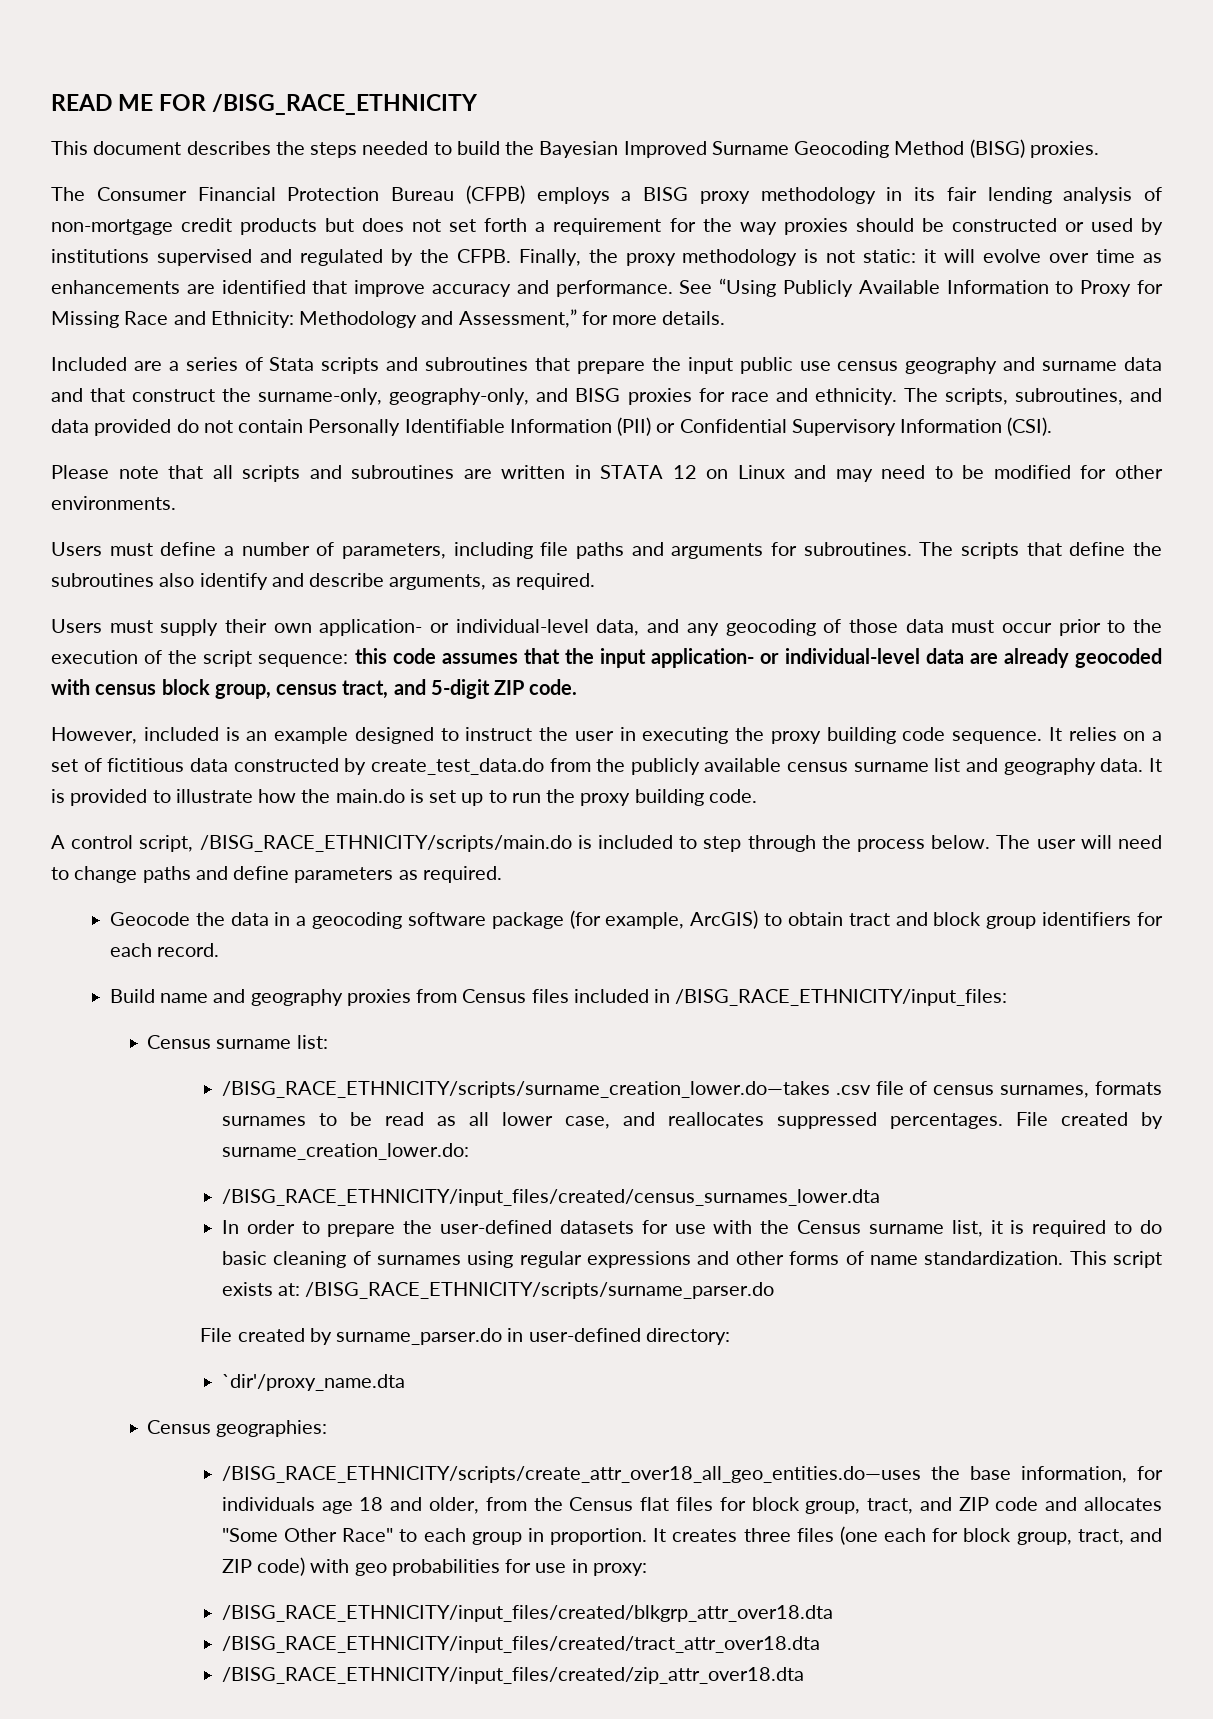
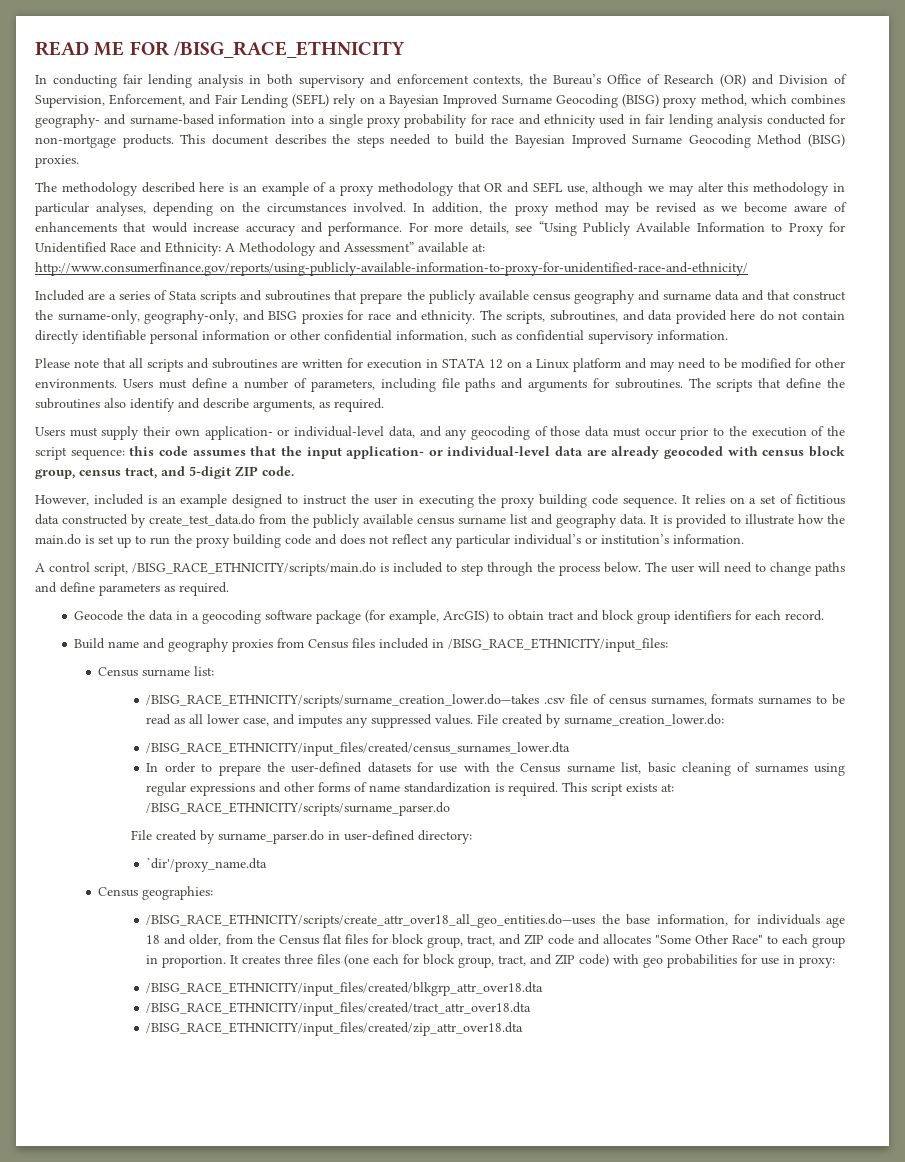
+ In conducting fair lending analysis in both supervisory and enforcement contexts, the Bureau’s Office of Research (OR) and Division of Supervision, Enforcement, and Fair Lending (SEFL) rely on a Bayesian Improved Surname Geocoding (BISG) proxy method, which combines geography- and surname-based information into a single proxy probability for race and ethnicity used in fair lending analysis conducted for non-mortgage products.
- The Consumer Financial Protection Bureau (CFPB) employs a BISG proxy methodology in its fair lending analysis of non-mortgage credit products but does not set forth a requirement for the way proxies should be constructed or used by institutions supervised and regulated by the CFPB. Finally, the proxy methodology is not static: it will evolve over time as enhancements are identified that improve accuracy and performance. See “Using Publicly Available Information to Proxy for Missing Race and Ethnicity: Methodology and Assessment,” for more details.
+ The methodology described here is an example of a proxy methodology that OR and SEFL use, although we may alter this methodology in particular analyses, depending on the circumstances involved. In addition, the proxy method may be revised as we become aware of enhancements that would increase accuracy and performance. For more details, see “Using Publicly Available Information to Proxy for Unidentified Race and Ethnicity: A Methodology and Assessment” available at: http://www.consumerfinance.gov/reports/using-publicly-available-information-to-proxy-for-unidentified-race-and-ethnicity/
- Included are a series of Stata scripts and subroutines that prepare the input public use census geography and surname data and that construct the surname-only, geography-only, and BISG proxies for race and ethnicity.
+ Included are a series of Stata scripts and subroutines that prepare the publicly available census geography and surname data and that construct the surname-only, geography-only, and BISG proxies for race and ethnicity.
- The scripts, subroutines, and data provided do not contain Personally Identifiable Information (PII) or Confidential Supervisory Information (CSI).
+ The scripts, subroutines, and data provided here do not contain directly identifiable personal information or other confidential information, such as confidential supervisory information.
- Please note that all scripts and subroutines are written in STATA 12 on Linux and may need to be modified for other environments.
- Users must define a number of parameters, including file paths and arguments for subroutines.
+ Please note that all scripts and subroutines are written for execution in STATA 12 on a Linux platform and may need to be modified for other environments. Users must define a number of parameters, including file paths and arguments for subroutines.
- It is provided to illustrate how the main.do is set up to run the proxy building code.
+ It is provided to illustrate how the main.do is set up to run the proxy building code and does not reflect any particular individual’s or institution’s information.
- /BISG_RACE_ETHNICITY/scripts/surname_creation_lower.do—takes .csv file of census surnames, formats surnames to be read as all lower case, and reallocates suppressed percentages.
+ /BISG_RACE_ETHNICITY/scripts/surname_creation_lower.do—takes .csv file of census surnames, formats surnames to be read as all lower case, and imputes any suppressed values.
- In order to prepare the user-defined datasets for use with the Census surname list, it is required to do basic cleaning of surnames using regular expressions and other forms of name standardization.
+ In order to prepare the user-defined datasets for use with the Census surname list, basic cleaning of surnames using regular expressions and other forms of name standardization is required.

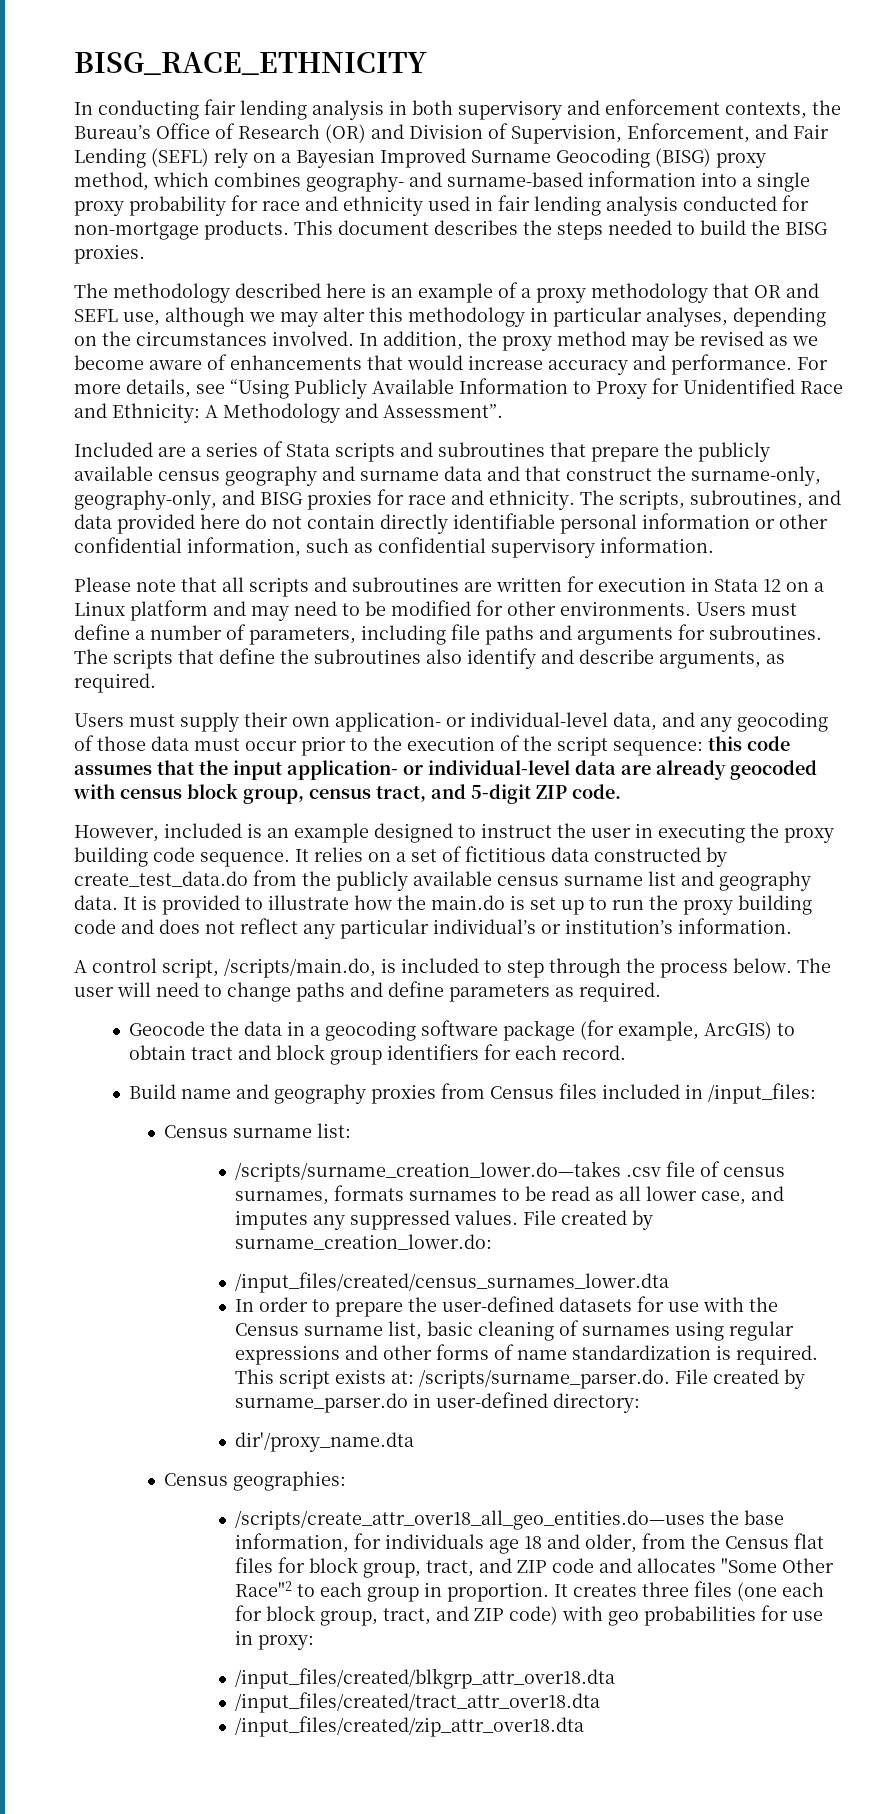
- READ ME FOR /BISG_RACE_ETHNICITY
+ BISG_RACE_ETHNICITY
- This document describes the steps needed to build the Bayesian Improved Surname Geocoding Method (BISG) proxies.
+ This document describes the steps needed to build the BISG proxies.
- For more details, see “Using Publicly Available Information to Proxy for Unidentified Race and Ethnicity: A Methodology and Assessment” available at: http://www.consumerfinance.gov/reports/using-publicly-available-information-to-proxy-for-unidentified-race-and-ethnicity/
+ For more details, see “Using Publicly Available Information to Proxy for Unidentified Race and Ethnicity: A Methodology and Assessment”.
- Please note that all scripts and subroutines are written for execution in STATA 12 on a Linux platform and may need to be modified for other environments.
+ Please note that all scripts and subroutines are written for execution in Stata 12 on a Linux platform and may need to be modified for other environments.
- A control script, /BISG_RACE_ETHNICITY/scripts/main.do is included to step through the process below.
+ A control script, /scripts/main.do, is included to step through the process below.
- Build name and geography proxies from Census files included in /BISG_RACE_ETHNICITY/input_files:
+ Build name and geography proxies from Census files included in /input_files:
- /BISG_RACE_ETHNICITY/scripts/surname_creation_lower.do—takes .csv file of census surnames, formats surnames to be read as all lower case, and imputes any suppressed values.
+ /scripts/surname_creation_lower.do—takes .csv file of census surnames, formats surnames to be read as all lower case, and imputes any suppressed values.
- /BISG_RACE_ETHNICITY/input_files/created/census_surnames_lower.dta
+ /input_files/created/census_surnames_lower.dta
- This script exists at: /BISG_RACE_ETHNICITY/scripts/surname_parser.do
- File created by surname_parser.do in user-defined directory:
+ This script exists at: /scripts/surname_parser.do. File created by surname_parser.do in user-defined directory:
- `dir'/proxy_name.dta
+ dir'/proxy_name.dta
- /BISG_RACE_ETHNICITY/scripts/create_attr_over18_all_geo_entities.do—uses the base information, for individuals age 18 and older, from the Census flat files for block group, tract, and ZIP code and allocates "Some Other Race" to each group in proportion.
+ /scripts/create_attr_over18_all_geo_entities.do—uses the base information, for individuals age 18 and older, from the Census flat files for block group, tract, and ZIP code and allocates "Some Other Race"2 to each group in proportion.
- /BISG_RACE_ETHNICITY/input_files/created/blkgrp_attr_over18.dta
- /BISG_RACE_ETHNICITY/input_files/created/tract_attr_over18.dta
- /BISG_RACE_ETHNICITY/input_files/created/zip_attr_over18.dta
+ /input_files/created/blkgrp_attr_over18.dta
+ /input_files/created/tract_attr_over18.dta
+ /input_files/created/zip_attr_over18.dta

